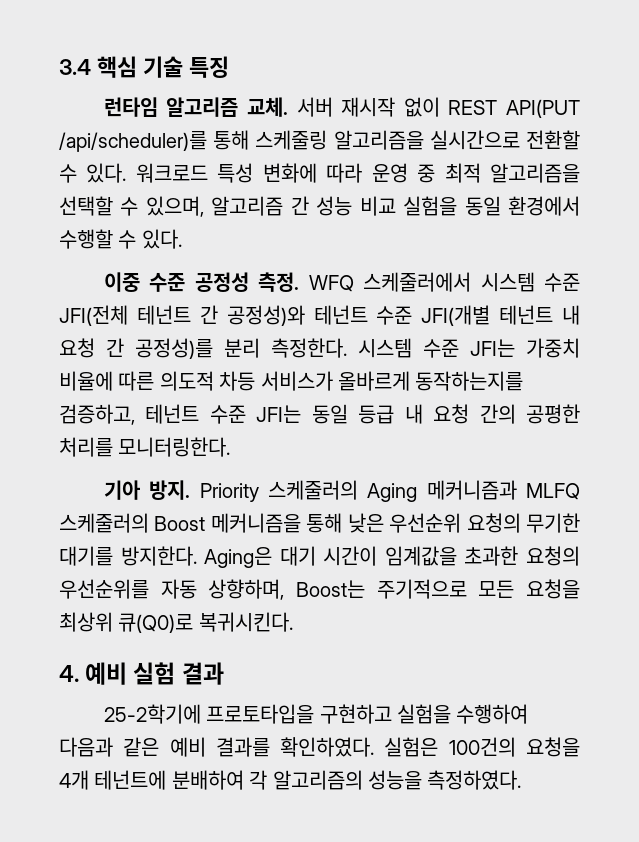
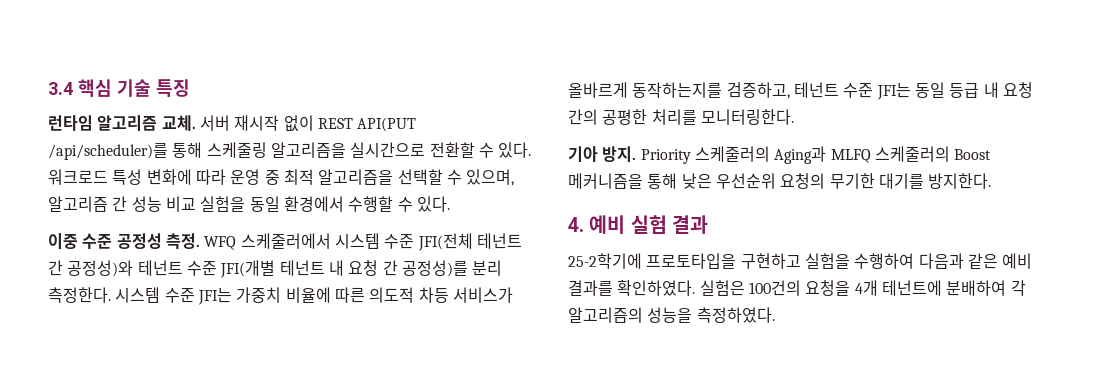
- Priority 스케줄러의 Aging 메커니즘과 MLFQ 스케줄러의 Boost 메커니즘을 통해 낮은 우선순위 요청의 무기한 대기를 방지한다. Aging은 대기 시간이 임계값을 초과한 요청의 우선순위를 자동 상향하며, Boost는 주기적으로 모든 요청을 최상위 큐(Q0)로 복귀시킨다.
+ Priority 스케줄러의 Aging과 MLFQ 스케줄러의 Boost 메커니즘을 통해 낮은 우선순위 요청의 무기한 대기를 방지한다.

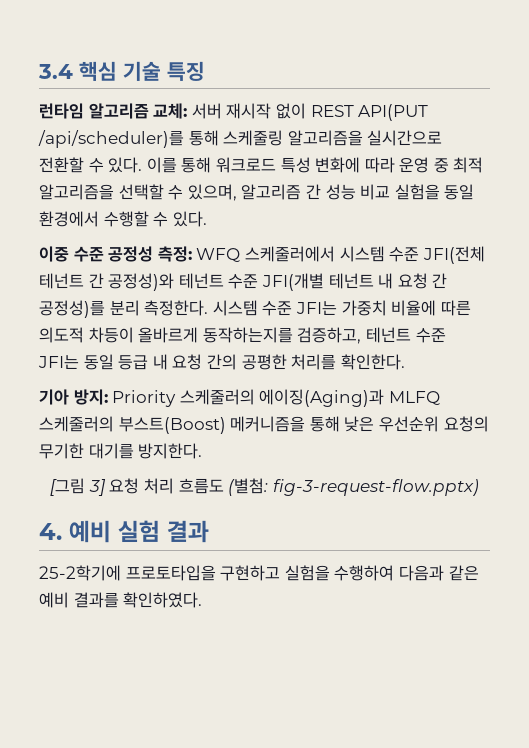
- 런타임 알고리즘 교체. 서버 재시작 없이 REST API(PUT /api/scheduler)를 통해 스케줄링 알고리즘을 실시간으로 전환할 수 있다.
+ 런타임 알고리즘 교체: 서버 재시작 없이 REST API(PUT /api/scheduler)를 통해 스케줄링 알고리즘을 실시간으로 전환할 수 있다.
- 워크로드 특성 변화에 따라 운영 중 최적 알고리즘을 선택할 수 있으며, 알고리즘 간 성능 비교 실험을 동일 환경에서 수행할 수 있다.
+ 이를 통해 워크로드 특성 변화에 따라 운영 중 최적 알고리즘을 선택할 수 있으며, 알고리즘 간 성능 비교 실험을 동일 환경에서 수행할 수 있다.
- 이중 수준 공정성 측정. WFQ 스케줄러에서 시스템 수준 JFI(전체 테넌트 간 공정성)와 테넌트 수준 JFI(개별 테넌트 내 요청 간 공정성)를 분리 측정한다.
+ 이중 수준 공정성 측정: WFQ 스케줄러에서 시스템 수준 JFI(전체 테넌트 간 공정성)와 테넌트 수준 JFI(개별 테넌트 내 요청 간 공정성)를 분리 측정한다.
- 시스템 수준 JFI는 가중치 비율에 따른 의도적 차등 서비스가 올바르게 동작하는지를 검증하고, 테넌트 수준 JFI는 동일 등급 내 요청 간의 공평한 처리를 모니터링한다.
+ 시스템 수준 JFI는 가중치 비율에 따른 의도적 차등이 올바르게 동작하는지를 검증하고, 테넌트 수준 JFI는 동일 등급 내 요청 간의 공평한 처리를 확인한다.
- 기아 방지. Priority 스케줄러의 Aging과 MLFQ 스케줄러의 Boost 메커니즘을 통해 낮은 우선순위 요청의 무기한 대기를 방지한다.
+ 기아 방지: Priority 스케줄러의 에이징(Aging)과 MLFQ 스케줄러의 부스트(Boost) 메커니즘을 통해 낮은 우선순위 요청의 무기한 대기를 방지한다.
+ [그림 3] 요청 처리 흐름도 (별첨: fig-3-request-flow.pptx)
- 실험은 100건의 요청을 4개 테넌트에 분배하여 각 알고리즘의 성능을 측정하였다.

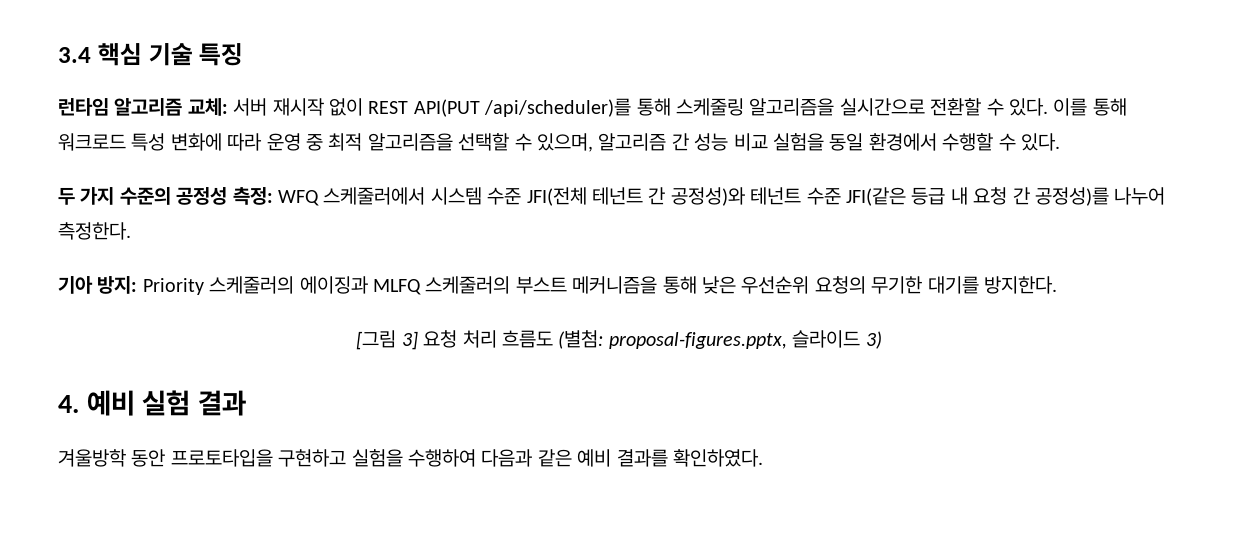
- 이중 수준 공정성 측정: WFQ 스케줄러에서 시스템 수준 JFI(전체 테넌트 간 공정성)와 테넌트 수준 JFI(개별 테넌트 내 요청 간 공정성)를 분리 측정한다. 시스템 수준 JFI는 가중치 비율에 따른 의도적 차등이 올바르게 동작하는지를 검증하고, 테넌트 수준 JFI는 동일 등급 내 요청 간의 공평한 처리를 확인한다.
+ 두 가지 수준의 공정성 측정: WFQ 스케줄러에서 시스템 수준 JFI(전체 테넌트 간 공정성)와 테넌트 수준 JFI(같은 등급 내 요청 간 공정성)를 나누어 측정한다.
- 기아 방지: Priority 스케줄러의 에이징(Aging)과 MLFQ 스케줄러의 부스트(Boost) 메커니즘을 통해 낮은 우선순위 요청의 무기한 대기를 방지한다.
+ 기아 방지: Priority 스케줄러의 에이징과 MLFQ 스케줄러의 부스트 메커니즘을 통해 낮은 우선순위 요청의 무기한 대기를 방지한다.
- [그림 3] 요청 처리 흐름도 (별첨: fig-3-request-flow.pptx)
+ [그림 3] 요청 처리 흐름도 (별첨: proposal-figures.pptx, 슬라이드 3)
- 25-2학기에 프로토타입을 구현하고 실험을 수행하여 다음과 같은 예비 결과를 확인하였다.
+ 겨울방학 동안 프로토타입을 구현하고 실험을 수행하여 다음과 같은 예비 결과를 확인하였다.

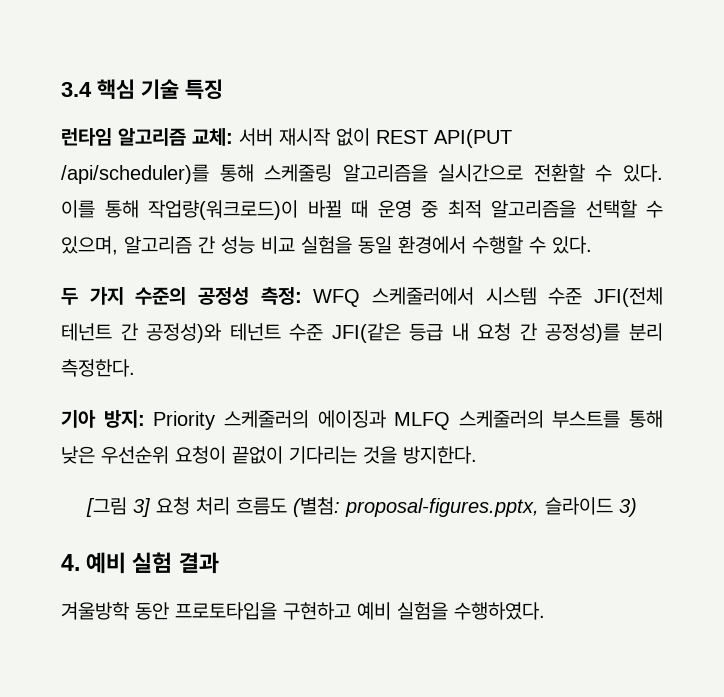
- 이를 통해 워크로드 특성 변화에 따라 운영 중 최적 알고리즘을 선택할 수 있으며, 알고리즘 간 성능 비교 실험을 동일 환경에서 수행할 수 있다.
+ 이를 통해 작업량(워크로드)이 바뀔 때 운영 중 최적 알고리즘을 선택할 수 있으며, 알고리즘 간 성능 비교 실험을 동일 환경에서 수행할 수 있다.
- 두 가지 수준의 공정성 측정: WFQ 스케줄러에서 시스템 수준 JFI(전체 테넌트 간 공정성)와 테넌트 수준 JFI(같은 등급 내 요청 간 공정성)를 나누어 측정한다.
+ 두 가지 수준의 공정성 측정: WFQ 스케줄러에서 시스템 수준 JFI(전체 테넌트 간 공정성)와 테넌트 수준 JFI(같은 등급 내 요청 간 공정성)를 분리 측정한다.
- 기아 방지: Priority 스케줄러의 에이징과 MLFQ 스케줄러의 부스트 메커니즘을 통해 낮은 우선순위 요청의 무기한 대기를 방지한다.
+ 기아 방지: Priority 스케줄러의 에이징과 MLFQ 스케줄러의 부스트를 통해 낮은 우선순위 요청이 끝없이 기다리는 것을 방지한다.
- 겨울방학 동안 프로토타입을 구현하고 실험을 수행하여 다음과 같은 예비 결과를 확인하였다.
+ 겨울방학 동안 프로토타입을 구현하고 예비 실험을 수행하였다.

